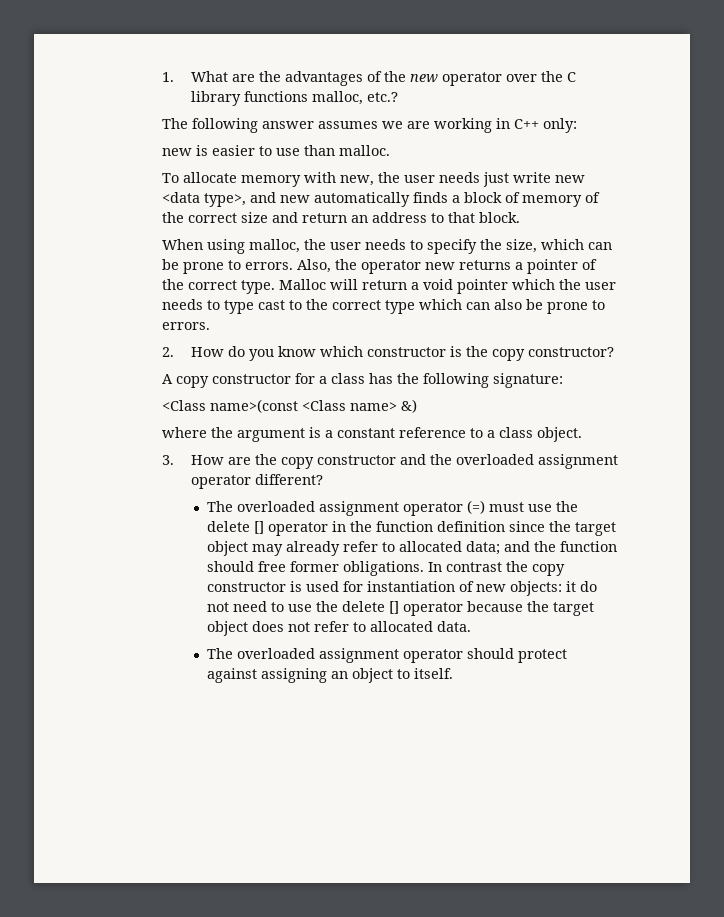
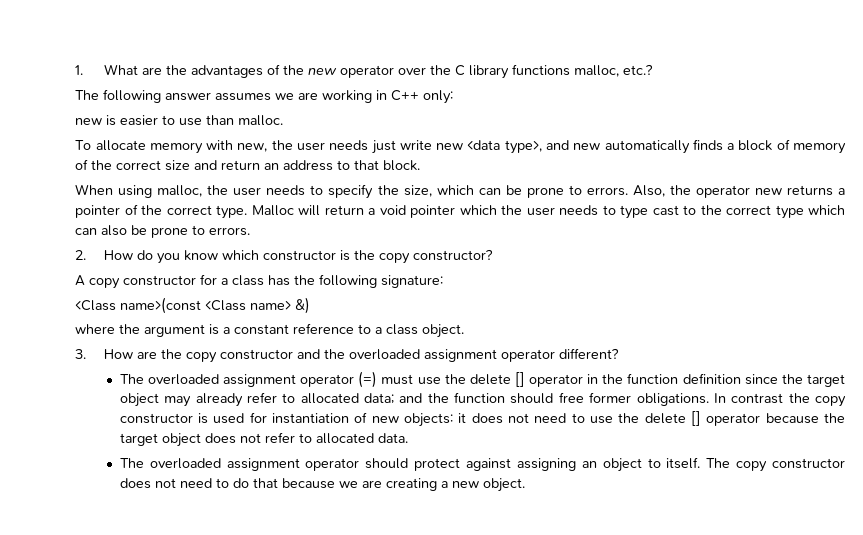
- In contrast the copy constructor is used for instantiation of new objects: it do not need to use the delete [] operator because the target object does not refer to allocated data.
+ In contrast the copy constructor is used for instantiation of new objects: it does not need to use the delete [] operator because the target object does not refer to allocated data.
+ The copy constructor does not need to do that because we are creating a new object.

